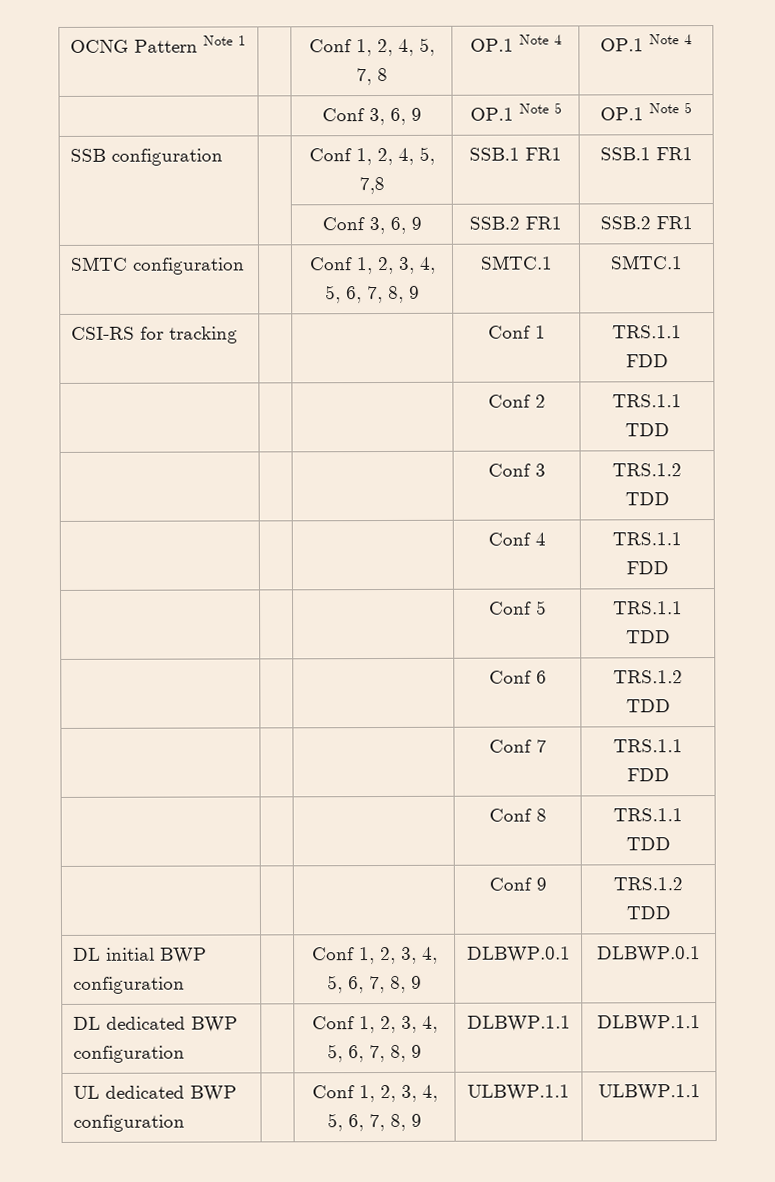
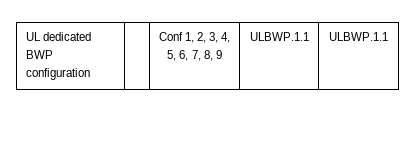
- OCNG Pattern Note 1 | | Conf 1, 2, 4, 5, 7, 8 | OP.1 Note 4 | OP.1 Note 4
- | | Conf 3, 6, 9 | OP.1 Note 5 | OP.1 Note 5
- SSB configuration | | Conf 1, 2, 4, 5, 7,8 | SSB.1 FR1 | SSB.1 FR1
- | | Conf 3, 6, 9 | SSB.2 FR1 | SSB.2 FR1
- SMTC configuration | | Conf 1, 2, 3, 4, 5, 6, 7, 8, 9 | SMTC.1 | SMTC.1
- CSI-RS for tracking | | | Conf 1 | TRS.1.1 FDD
- | | | Conf 2 | TRS.1.1 TDD
- | | | Conf 3 | TRS.1.2 TDD
- | | | Conf 4 | TRS.1.1 FDD
- | | | Conf 5 | TRS.1.1 TDD
- | | | Conf 6 | TRS.1.2 TDD
- | | | Conf 7 | TRS.1.1 FDD
- | | | Conf 8 | TRS.1.1 TDD
- | | | Conf 9 | TRS.1.2 TDD
- DL initial BWP configuration | | Conf 1, 2, 3, 4, 5, 6, 7, 8, 9 | DLBWP.0.1 | DLBWP.0.1
- DL dedicated BWP configuration | | Conf 1, 2, 3, 4, 5, 6, 7, 8, 9 | DLBWP.1.1 | DLBWP.1.1

